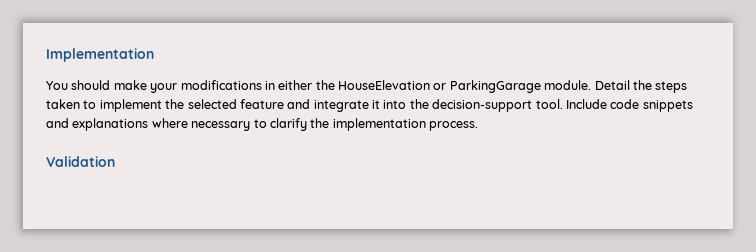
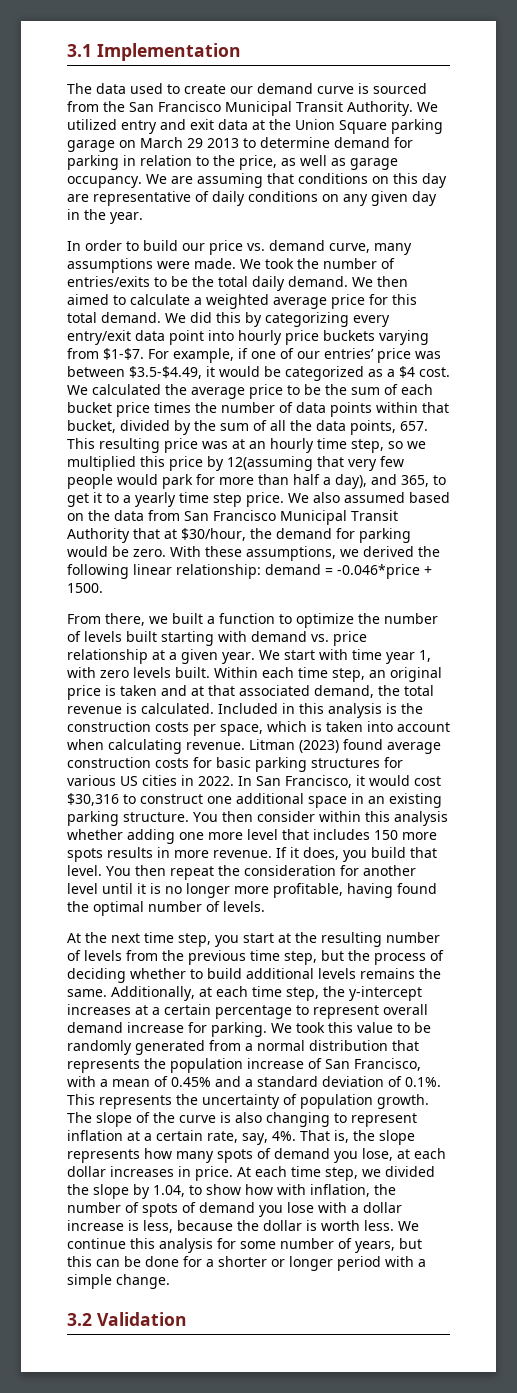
- Implementation
+ 3.1 Implementation
- You should make your modifications in either the HouseElevation or ParkingGarage module. Detail the steps taken to implement the selected feature and integrate it into the decision-support tool. Include code snippets and explanations where necessary to clarify the implementation process.
- Validation
+ The data used to create our demand curve is sourced from the San Francisco Municipal Transit Authority. We utilized entry and exit data at the Union Square parking garage on March 29 2013 to determine demand for parking in relation to the price, as well as garage occupancy. We are assuming that conditions on this day are representative of daily conditions on any given day in the year.
+ In order to build our price vs. demand curve, many assumptions were made. We took the number of entries/exits to be the total daily demand. We then aimed to calculate a weighted average price for this total demand. We did this by categorizing every entry/exit data point into hourly price buckets varying from $1-$7. For example, if one of our entries’ price was between $3.5-$4.49, it would be categorized as a $4 cost. We calculated the average price to be the sum of each bucket price times the number of data points within that bucket, divided by the sum of all the data points, 657. This resulting price was at an hourly time step, so we multiplied this price by 12(assuming that very few people would park for more than half a day), and 365, to get it to a yearly time step price. We also assumed based on the data from San Francisco Municipal Transit Authority that at $30/hour, the demand for parking would be zero. With these assumptions, we derived the following linear relationship: demand = -0.046*price + 1500.
+ From there, we built a function to optimize the number of levels built starting with demand vs. price relationship at a given year. We start with time year 1, with zero levels built. Within each time step, an original price is taken and at that associated demand, the total revenue is calculated. Included in this analysis is the construction costs per space, which is taken into account when calculating revenue. Litman (2023) found average construction costs for basic parking structures for various US cities in 2022. In San Francisco, it would cost $30,316 to construct one additional space in an existing parking structure. You then consider within this analysis whether adding one more level that includes 150 more spots results in more revenue. If it does, you build that level. You then repeat the consideration for another level until it is no longer more profitable, having found the optimal number of levels.
+ At the next time step, you start at the resulting number of levels from the previous time step, but the process of deciding whether to build additional levels remains the same. Additionally, at each time step, the y-intercept increases at a certain percentage to represent overall demand increase for parking. We took this value to be randomly generated from a normal distribution that represents the population increase of San Francisco, with a mean of 0.45% and a standard deviation of 0.1%. This represents the uncertainty of population growth. The slope of the curve is also changing to represent inflation at a certain rate, say, 4%. That is, the slope represents how many spots of demand you lose, at each dollar increases in price. At each time step, we divided the slope by 1.04, to show how with inflation, the number of spots of demand you lose with a dollar increase is less, because the dollar is worth less. We continue this analysis for some number of years, but this can be done for a shorter or longer period with a simple change.
+ 3.2 Validation

